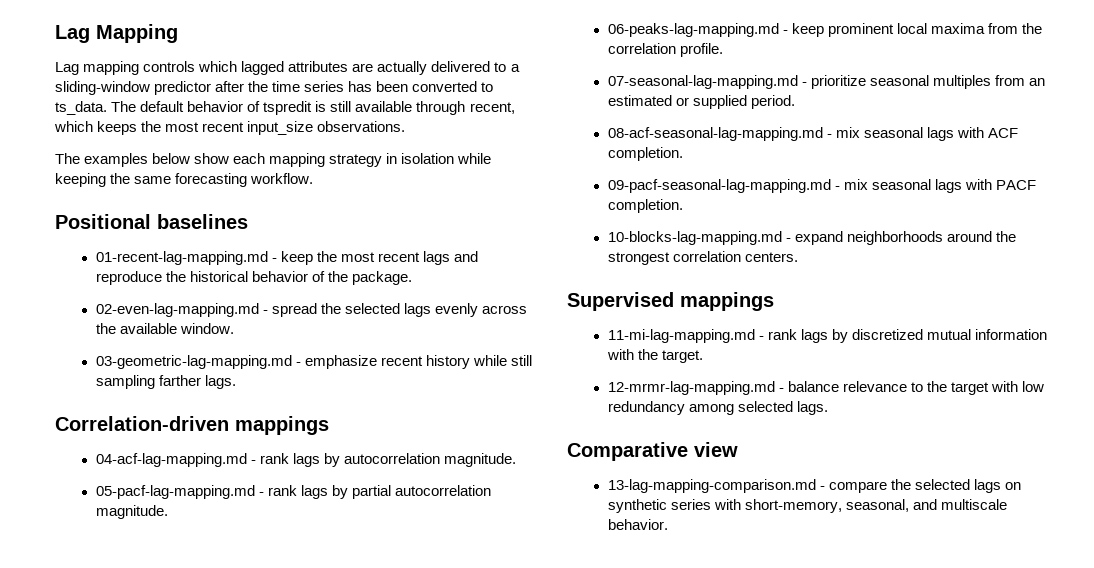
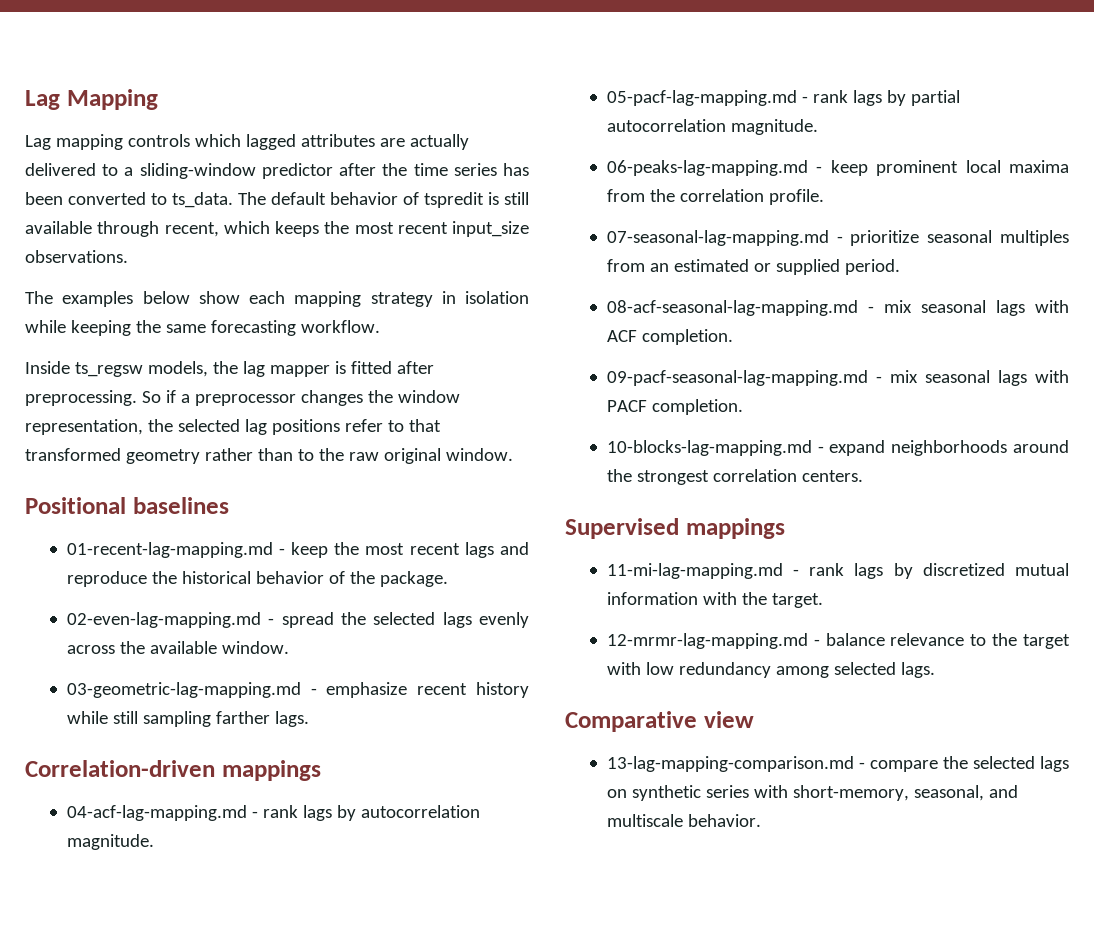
+ Inside ts_regsw models, the lag mapper is fitted after preprocessing. So if a preprocessor changes the window representation, the selected lag positions refer to that transformed geometry rather than to the raw original window.

